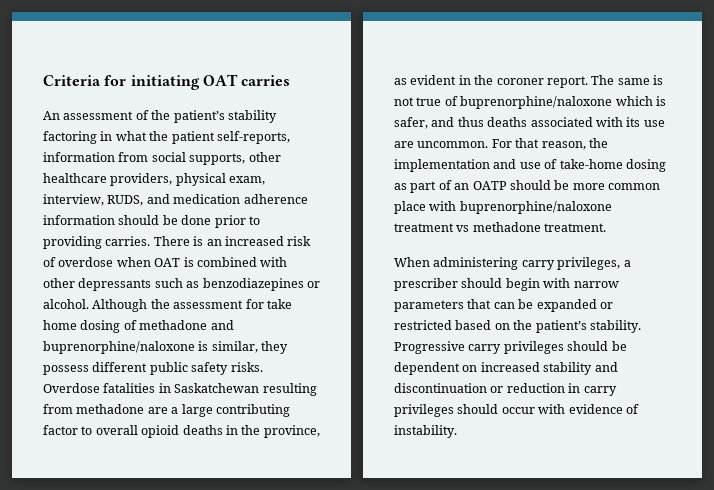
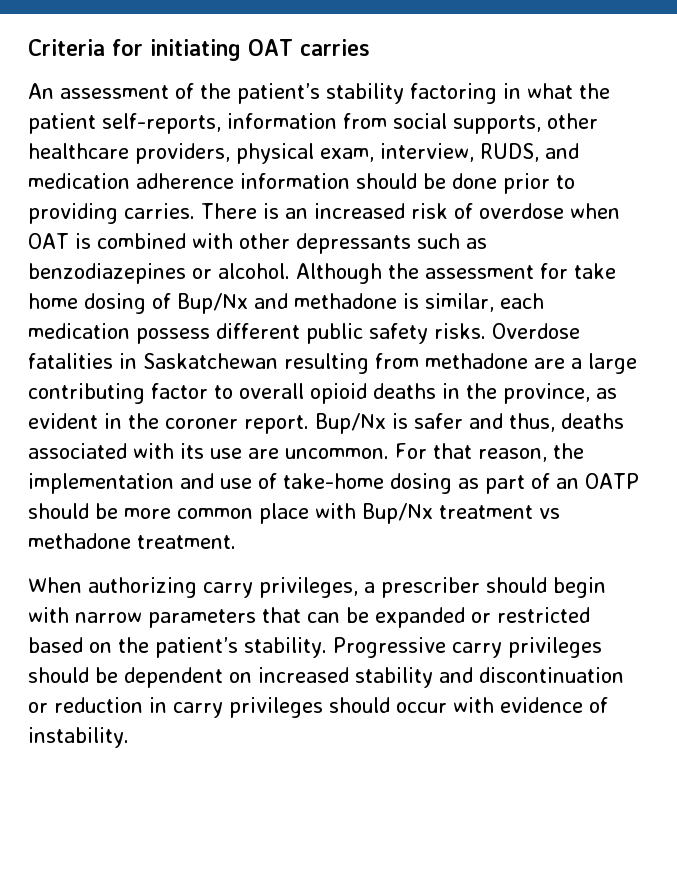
- Although the assessment for take home dosing of methadone and buprenorphine/naloxone is similar, they possess different public safety risks.
+ Although the assessment for take home dosing of Bup/Nx and methadone is similar, each medication possess different public safety risks.
- The same is not true of buprenorphine/naloxone which is safer, and thus deaths associated with its use are uncommon.
+ Bup/Nx is safer and thus, deaths associated with its use are uncommon.
- For that reason, the implementation and use of take-home dosing as part of an OATP should be more common place with buprenorphine/naloxone treatment vs methadone treatment.
+ For that reason, the implementation and use of take-home dosing as part of an OATP should be more common place with Bup/Nx treatment vs methadone treatment.
- When administering carry privileges, a prescriber should begin with narrow parameters that can be expanded or restricted based on the patient’s stability.
+ When authorizing carry privileges, a prescriber should begin with narrow parameters that can be expanded or restricted based on the patient’s stability.

